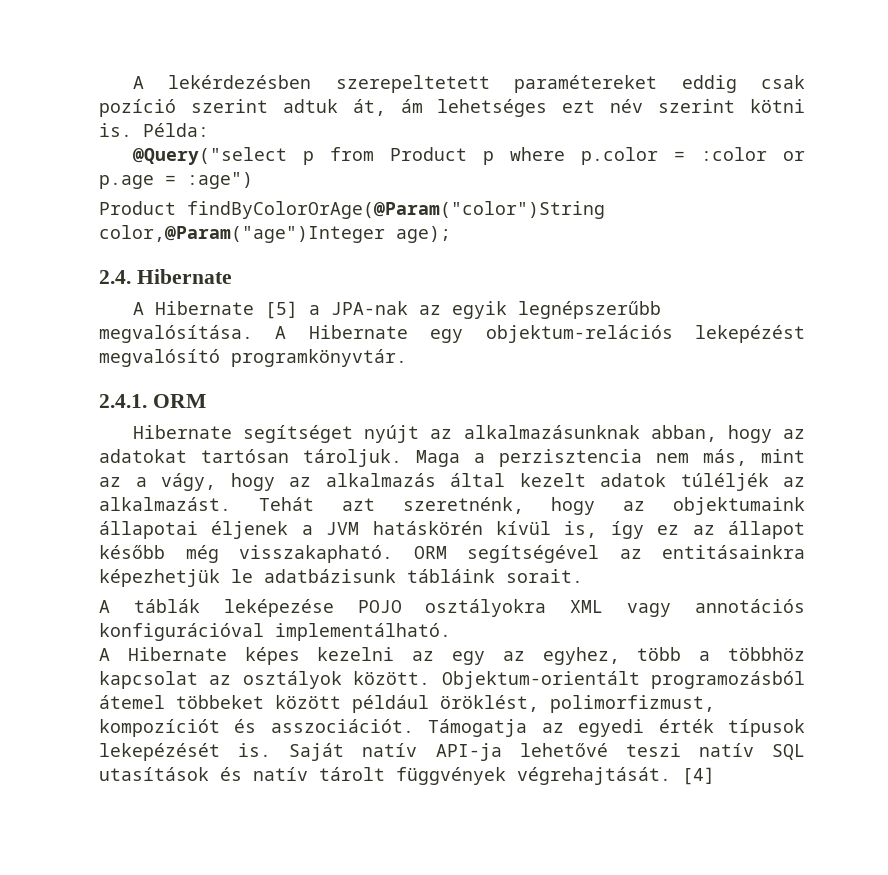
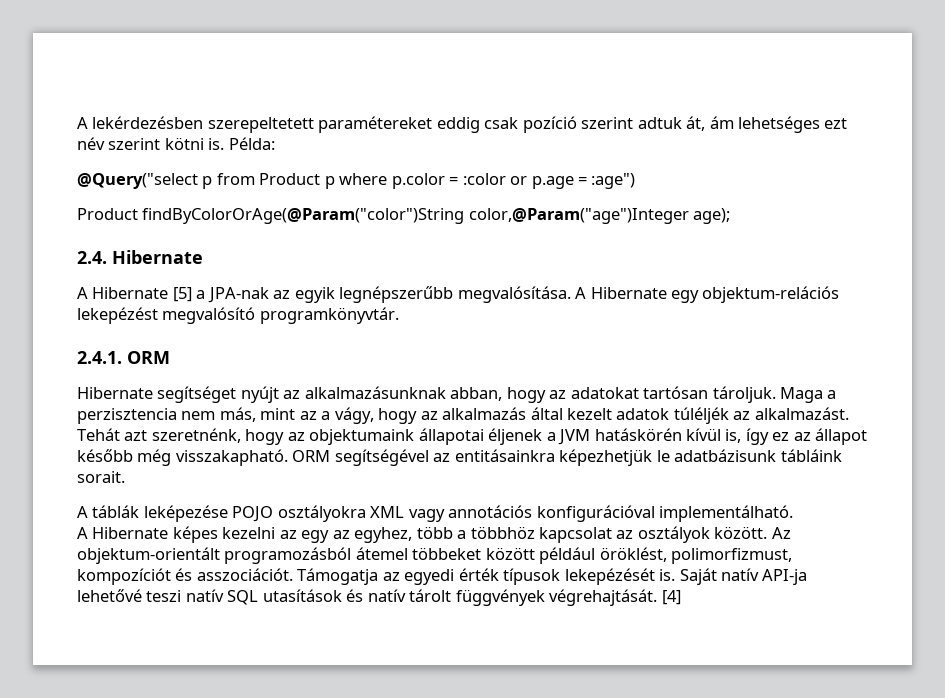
- Objektum-orientált programozásból átemel többeket között például öröklést, polimorfizmust, kompozíciót és asszociációt.
+ Az objektum-orientált programozásból átemel többeket között például öröklést, polimorfizmust, kompozíciót és asszociációt.

